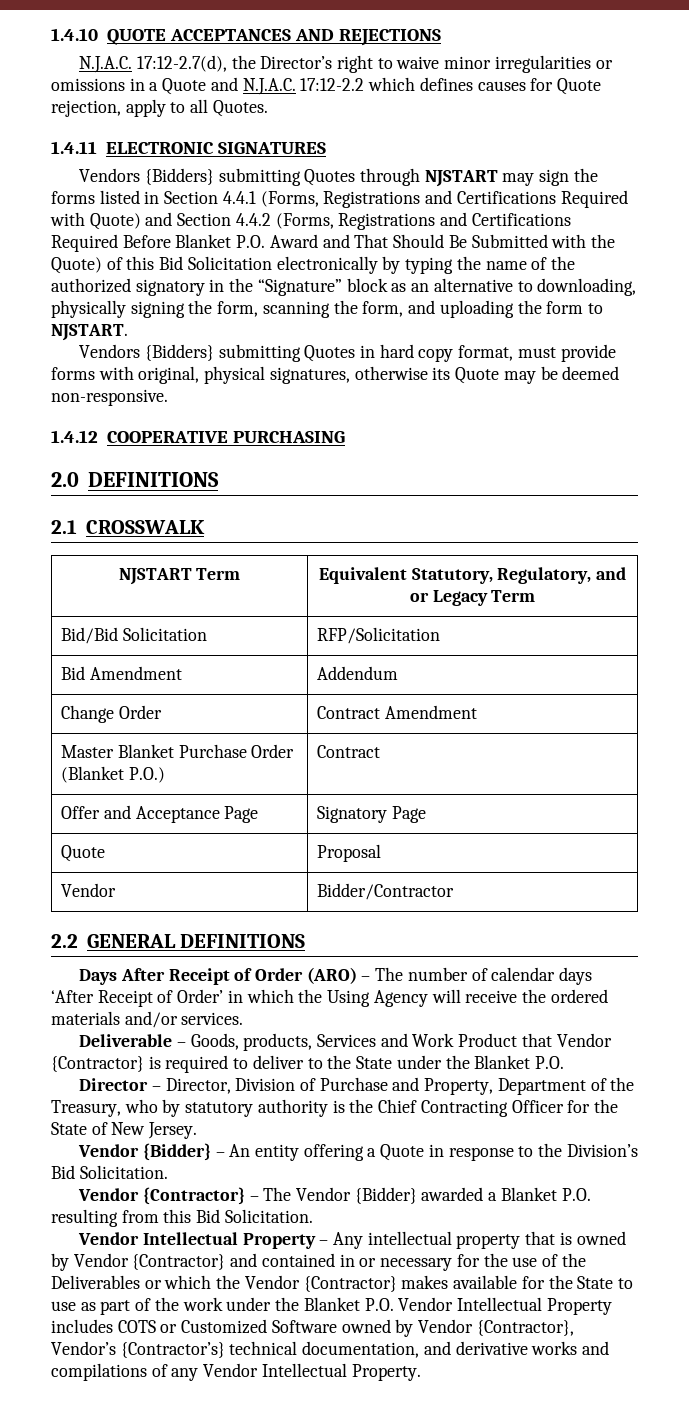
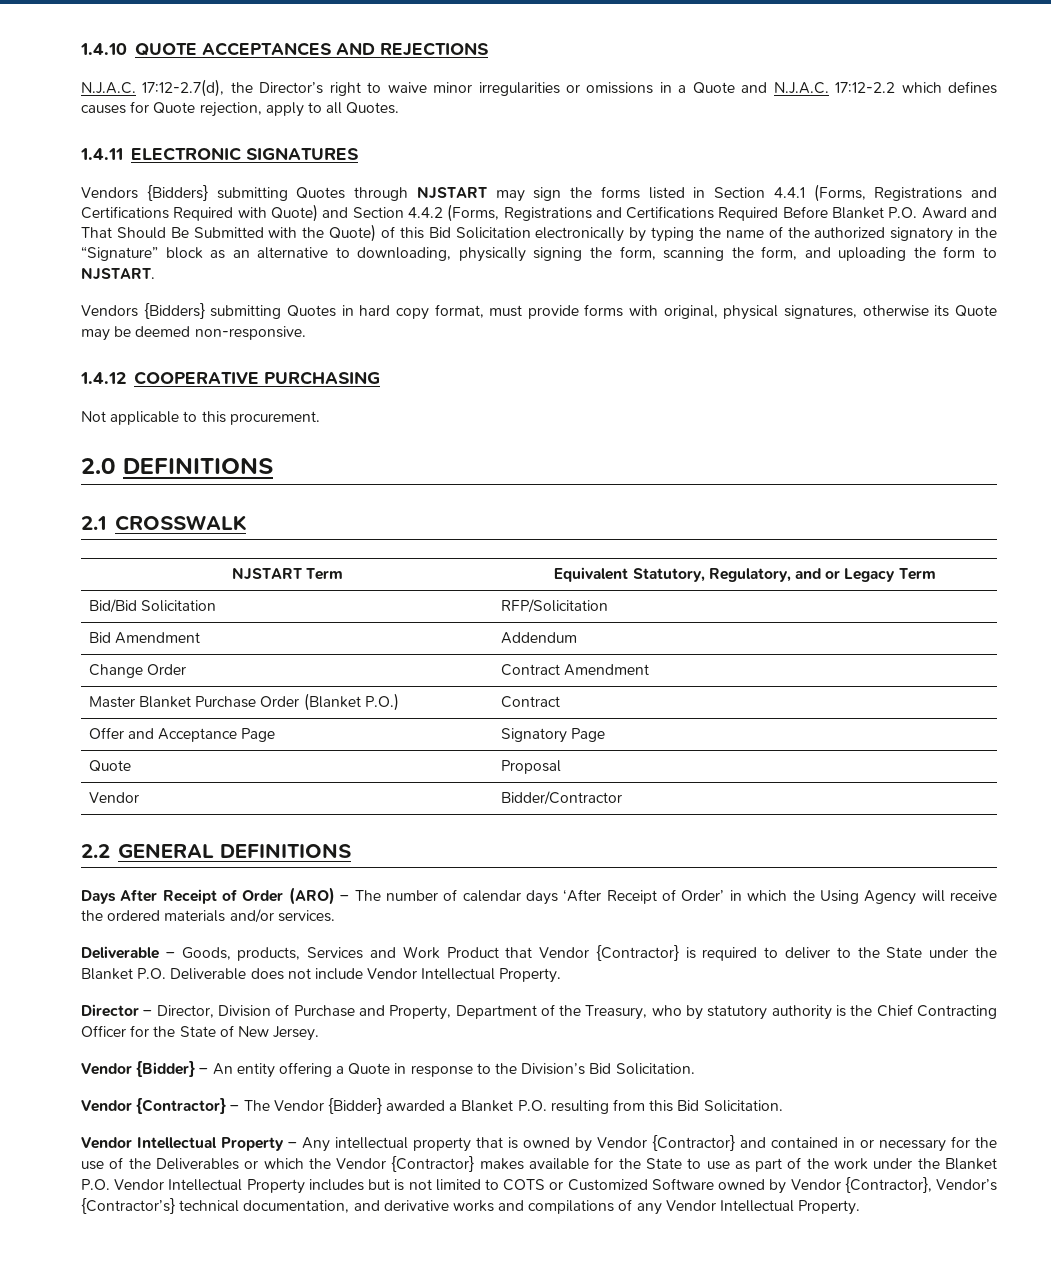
+ Not applicable to this procurement.
- Deliverable – Goods, products, Services and Work Product that Vendor {Contractor} is required to deliver to the State under the Blanket P.O.
+ Deliverable – Goods, products, Services and Work Product that Vendor {Contractor} is required to deliver to the State under the Blanket P.O. Deliverable does not include Vendor Intellectual Property.
- Vendor Intellectual Property – Any intellectual property that is owned by Vendor {Contractor} and contained in or necessary for the use of the Deliverables or which the Vendor {Contractor} makes available for the State to use as part of the work under the Blanket P.O. Vendor Intellectual Property includes COTS or Customized Software owned by Vendor {Contractor}, Vendor’s {Contractor’s} technical documentation, and derivative works and compilations of any Vendor Intellectual Property.
+ Vendor Intellectual Property – Any intellectual property that is owned by Vendor {Contractor} and contained in or necessary for the use of the Deliverables or which the Vendor {Contractor} makes available for the State to use as part of the work under the Blanket P.O. Vendor Intellectual Property includes but is not limited to COTS or Customized Software owned by Vendor {Contractor}, Vendor’s {Contractor’s} technical documentation, and derivative works and compilations of any Vendor Intellectual Property.

